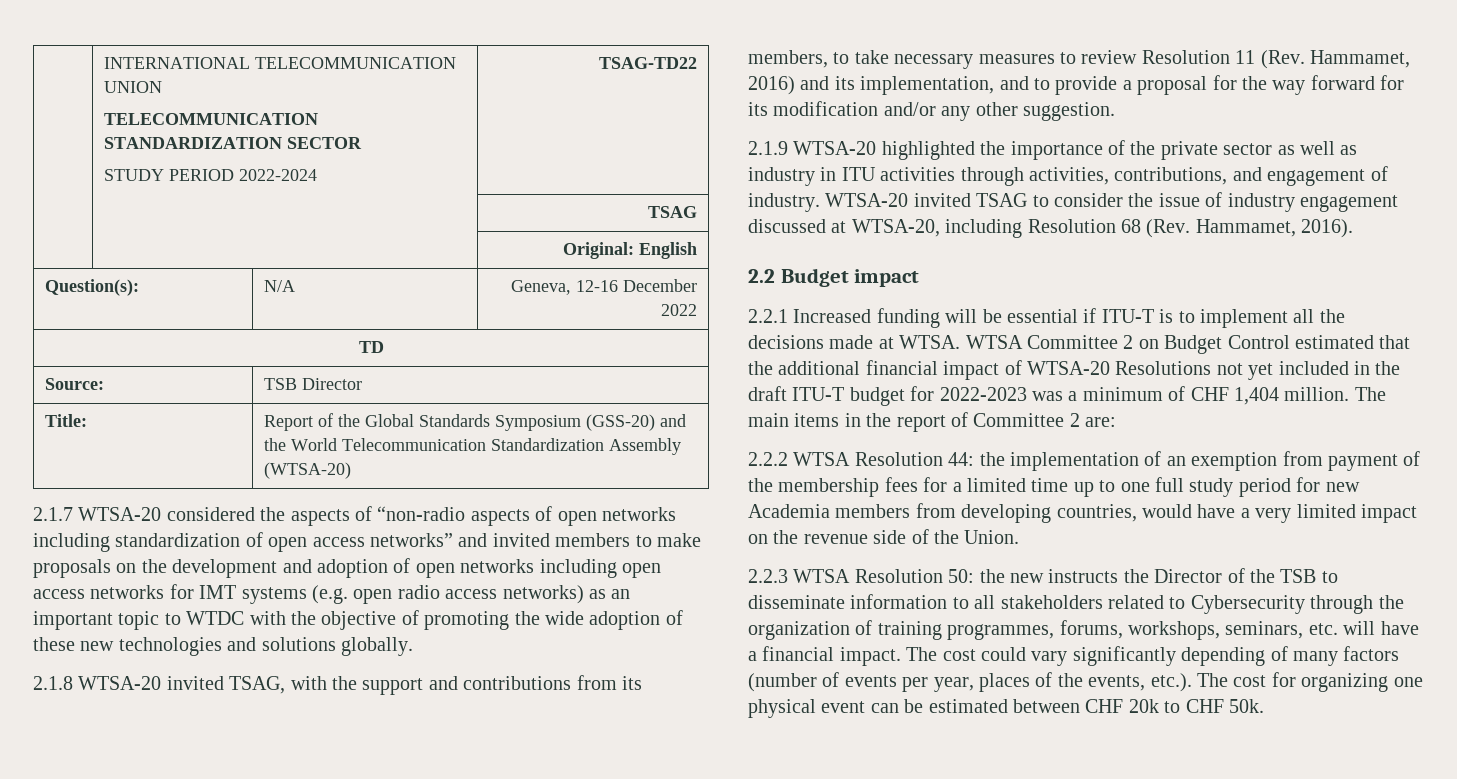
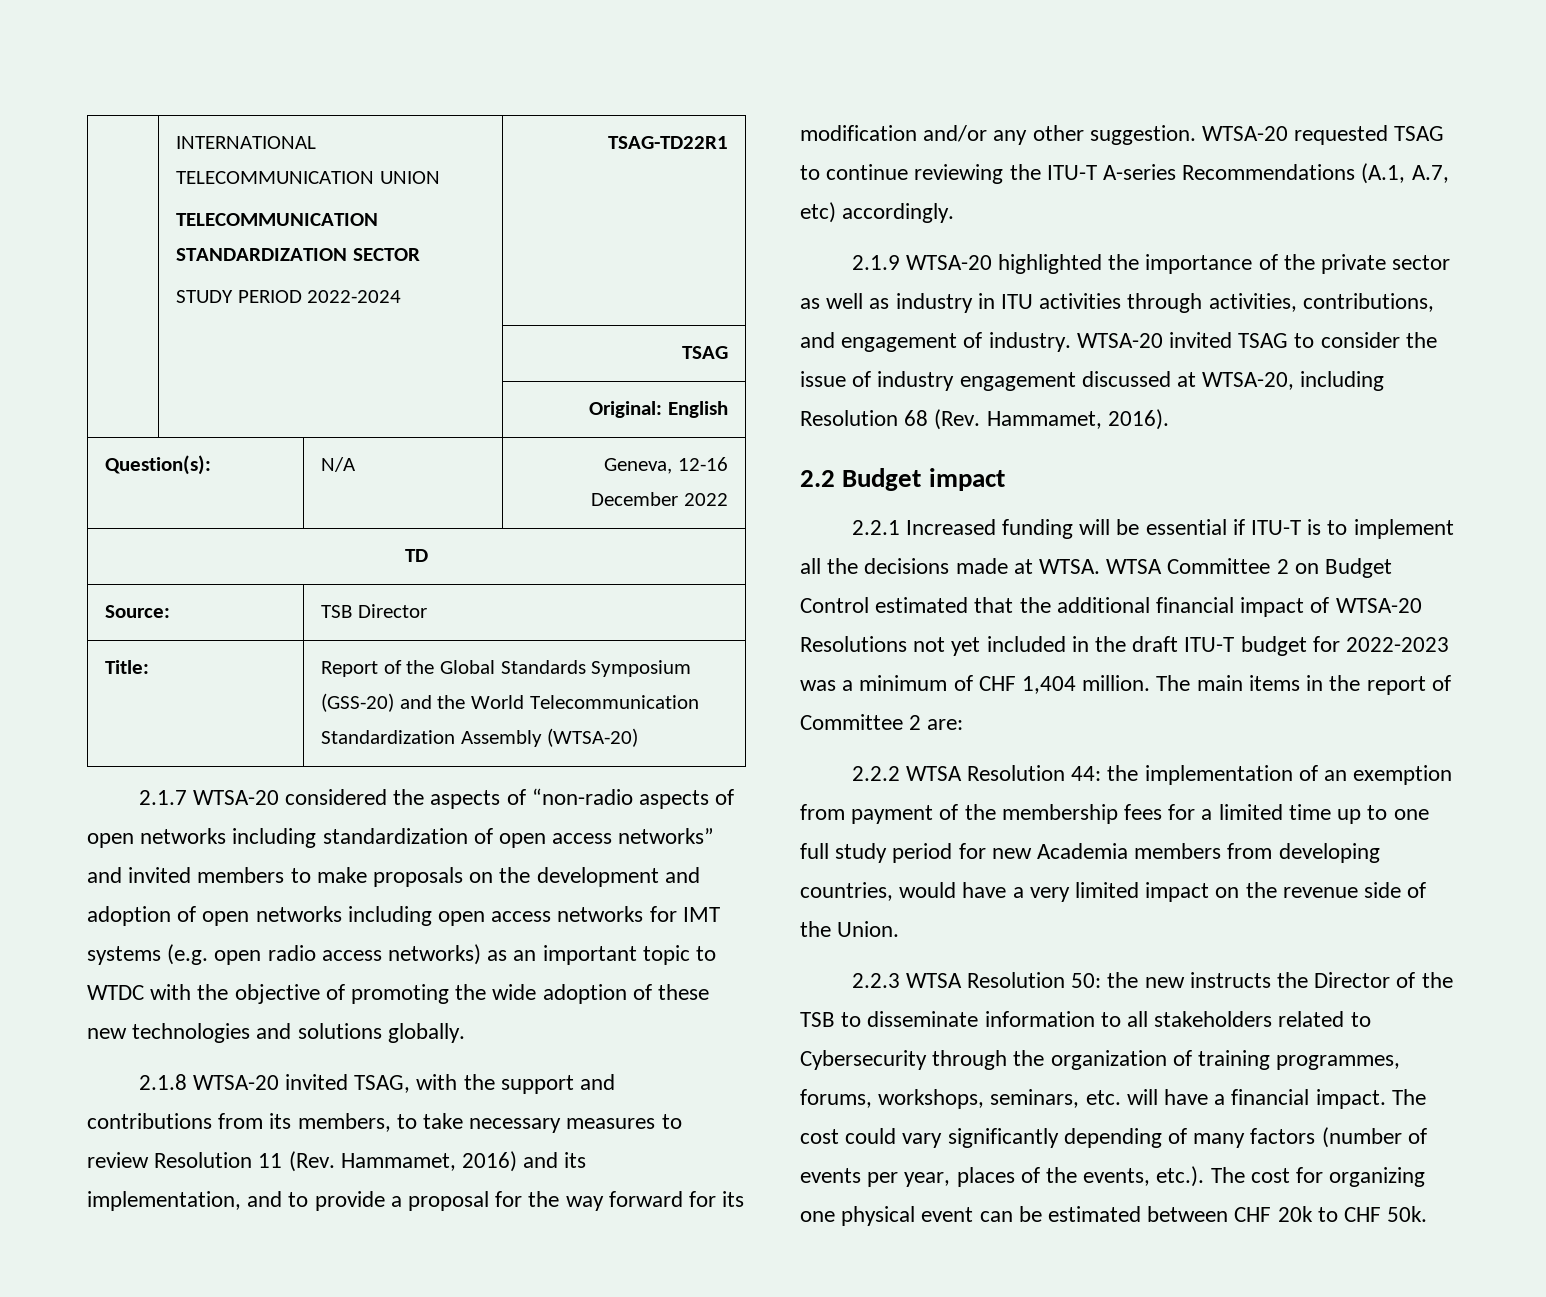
  | INTERNATIONAL TELECOMMUNICATION UNION
  TELECOMMUNICATION STANDARDIZATION SECTOR
- STUDY PERIOD 2022-2024 | TSAG-TD22
+ STUDY PERIOD 2022-2024 | TSAG-TD22R1
+ WTSA-20 requested TSAG to continue reviewing the ITU-T A-series Recommendations (A.1, A.7, etc) accordingly.

